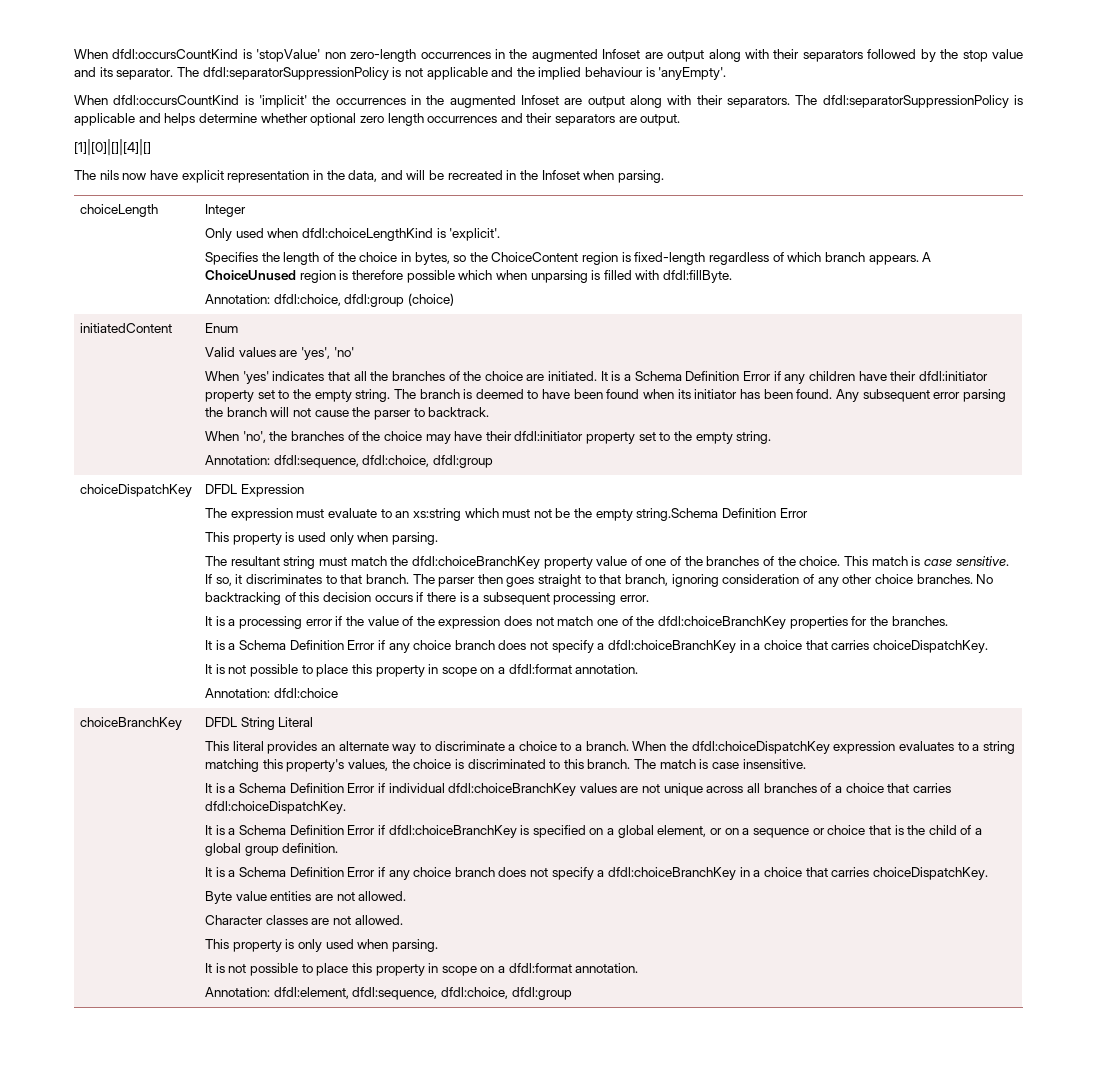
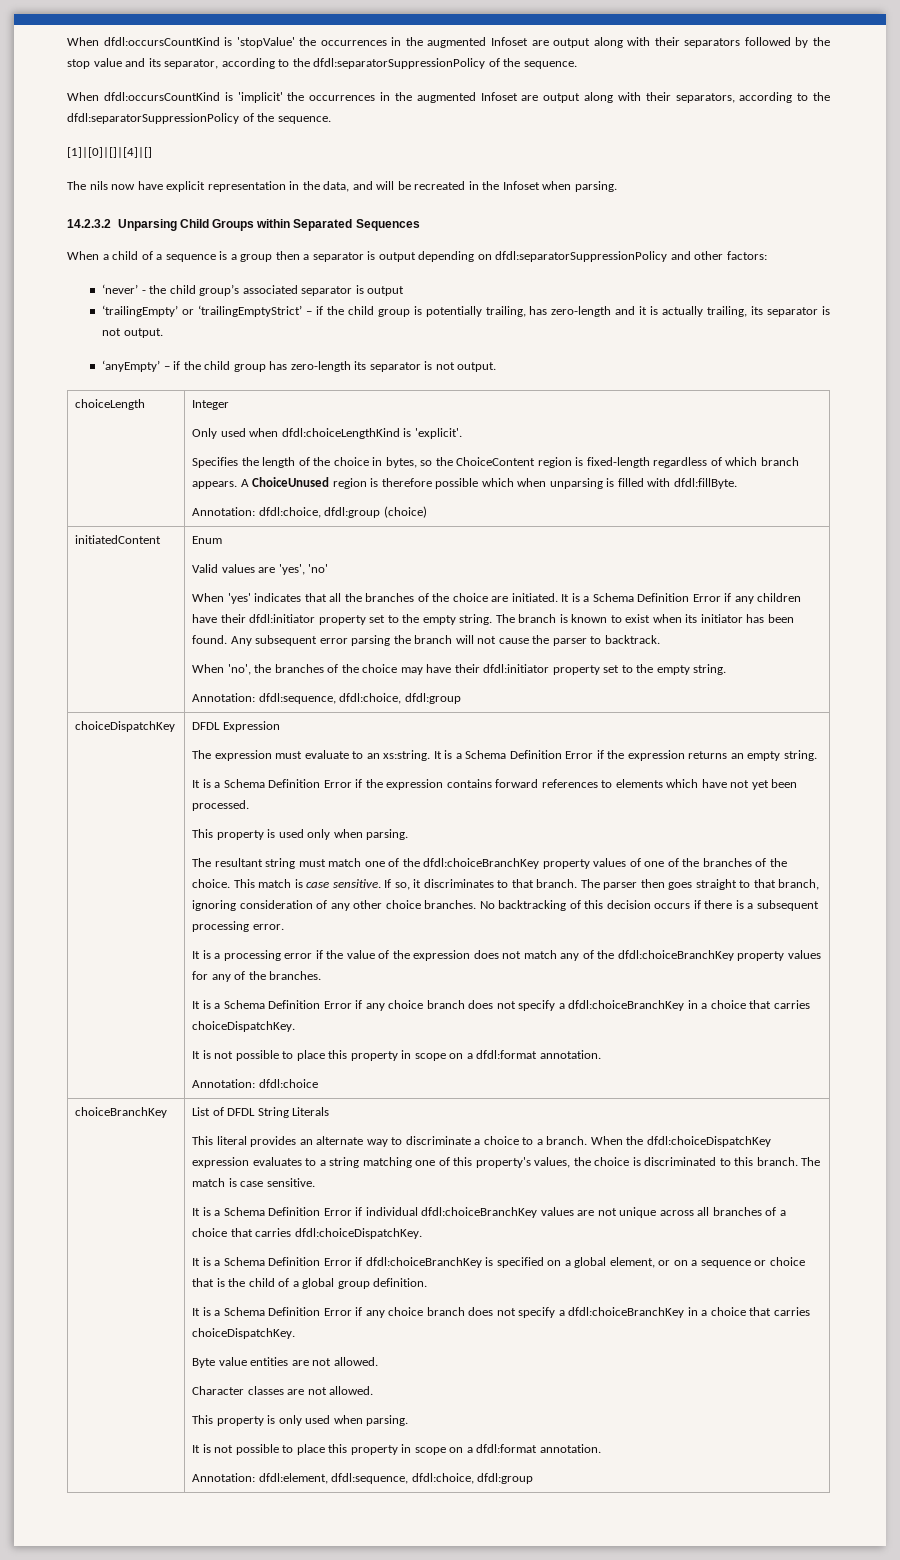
- When dfdl:occursCountKind is 'stopValue' non zero-length occurrences in the augmented Infoset are output along with their separators followed by the stop value and its separator. The dfdl:separatorSuppressionPolicy is not applicable and the implied behaviour is 'anyEmpty'.
+ When dfdl:occursCountKind is 'stopValue' the occurrences in the augmented Infoset are output along with their separators followed by the stop value and its separator, according to the dfdl:separatorSuppressionPolicy of the sequence.
- When dfdl:occursCountKind is 'implicit' the occurrences in the augmented Infoset are output along with their separators. The dfdl:separatorSuppressionPolicy is applicable and helps determine whether optional zero length occurrences and their separators are output.
+ When dfdl:occursCountKind is 'implicit' the occurrences in the augmented Infoset are output along with their separators, according to the dfdl:separatorSuppressionPolicy of the sequence.
+ 14.2.3.2 Unparsing Child Groups within Separated Sequences
+ When a child of a sequence is a group then a separator is output depending on dfdl:separatorSuppressionPolicy and other factors:
+ ‘never’ - the child group’s associated separator is output
+ ‘trailingEmpty’ or ‘trailingEmptyStrict’ – if the child group is potentially trailing, has zero-length and it is actually trailing, its separator is not output.
+ ‘anyEmpty’ – if the child group has zero-length its separator is not output.
- The branch is deemed to have been found when its initiator has been found.
+ The branch is known to exist when its initiator has been found.
- The expression must evaluate to an xs:string which must not be the empty string.Schema Definition Error
+ The expression must evaluate to an xs:string. It is a Schema Definition Error if the expression returns an empty string.
+ It is a Schema Definition Error if the expression contains forward references to elements which have not yet been processed.
- The resultant string must match the dfdl:choiceBranchKey property value of one of the branches of the choice.
+ The resultant string must match one of the dfdl:choiceBranchKey property values of one of the branches of the choice.
- It is a processing error if the value of the expression does not match one of the dfdl:choiceBranchKey properties for the branches.
+ It is a processing error if the value of the expression does not match any of the dfdl:choiceBranchKey property values for any of the branches.
- DFDL String Literal
+ List of DFDL String Literals
- When the dfdl:choiceDispatchKey expression evaluates to a string matching this property's values, the choice is discriminated to this branch.
+ When the dfdl:choiceDispatchKey expression evaluates to a string matching one of this property's values, the choice is discriminated to this branch.
- The match is case insensitive.
+ The match is case sensitive.

